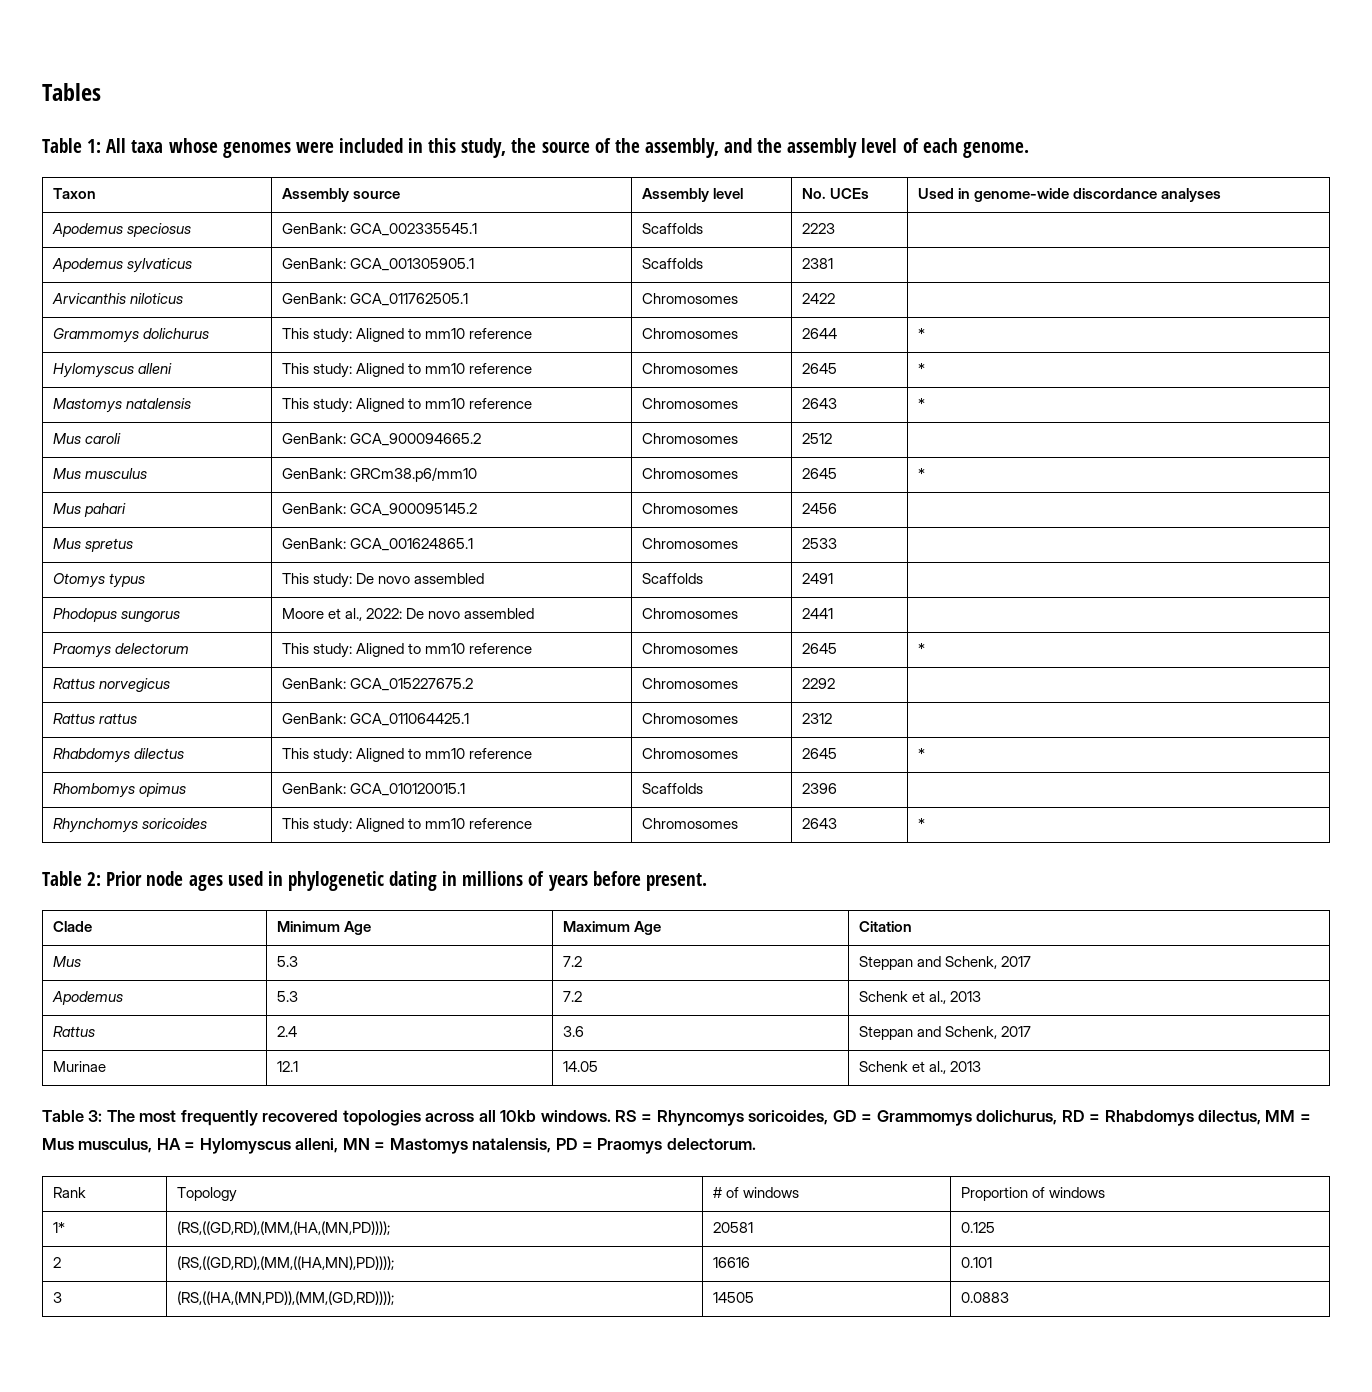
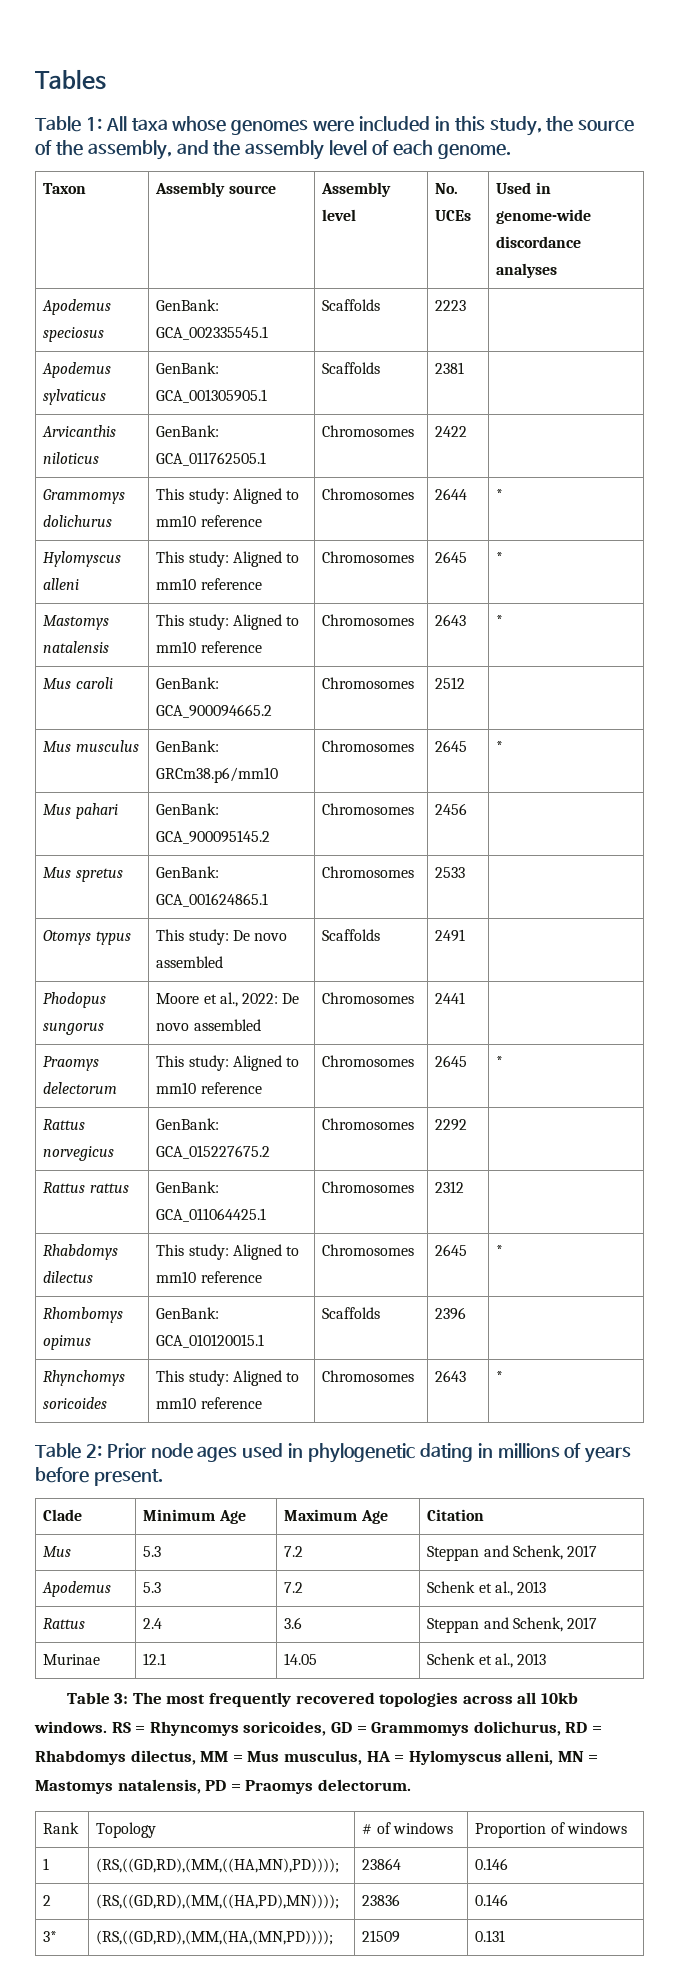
- 1* | (RS,((GD,RD),(MM,(HA,(MN,PD)))); | 20581 | 0.125
- 2 | (RS,((GD,RD),(MM,((HA,MN),PD)))); | 16616 | 0.101
- 3 | (RS,((HA,(MN,PD)),(MM,(GD,RD)))); | 14505 | 0.0883
+ 1 | (RS,((GD,RD),(MM,((HA,MN),PD)))); | 23864 | 0.146
+ 2 | (RS,((GD,RD),(MM,((HA,PD),MN)))); | 23836 | 0.146
+ 3* | (RS,((GD,RD),(MM,(HA,(MN,PD)))); | 21509 | 0.131

